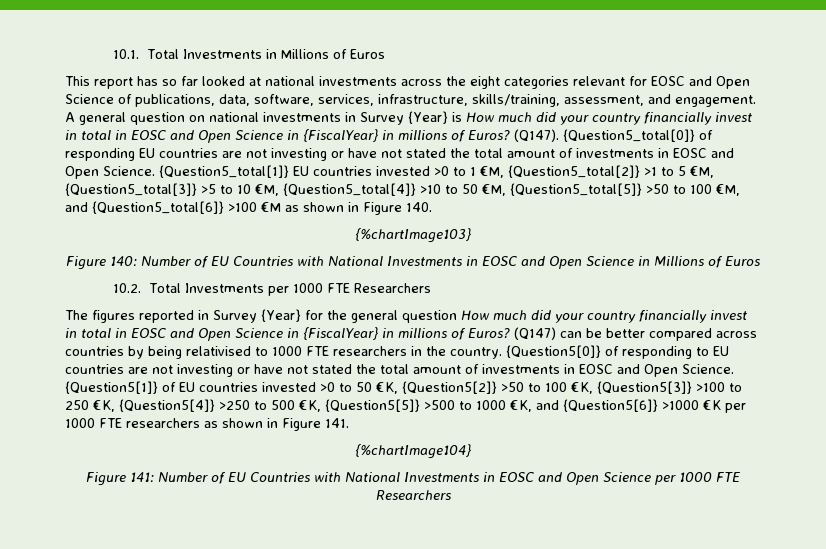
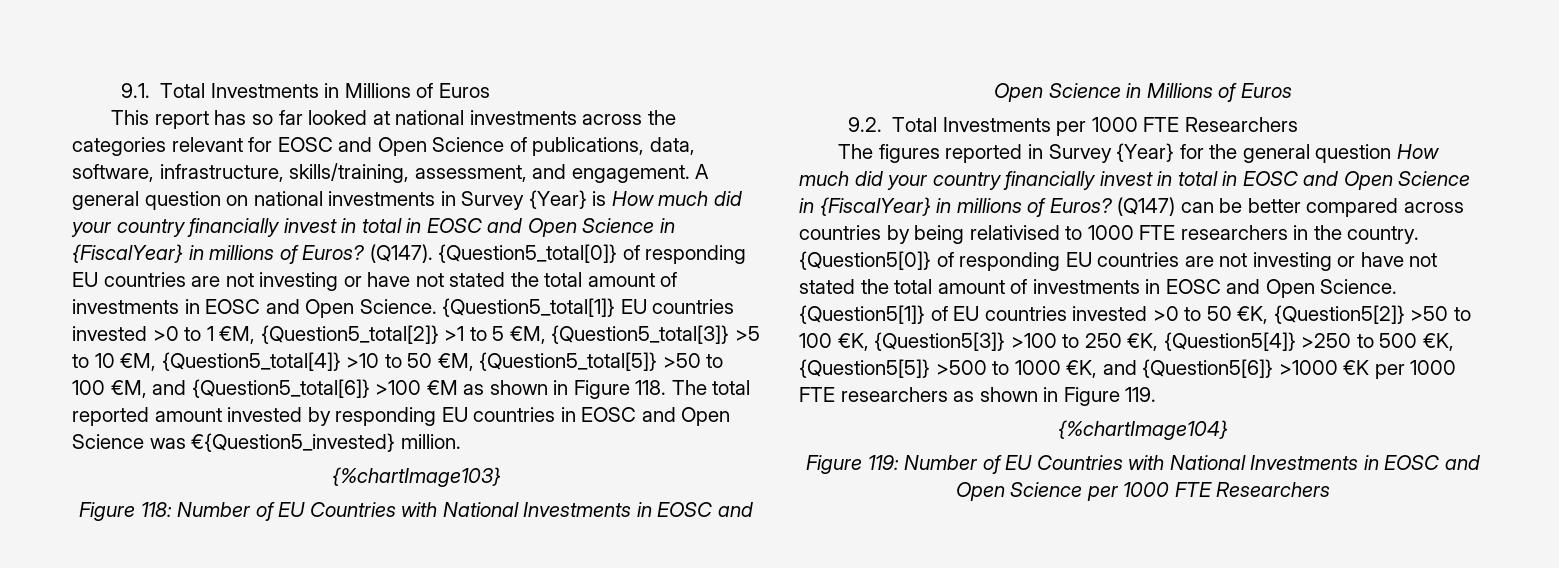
- 10.1. Total Investments in Millions of Euros
+ 9.1. Total Investments in Millions of Euros
- This report has so far looked at national investments across the eight categories relevant for EOSC and Open Science of publications, data, software, services, infrastructure, skills/training, assessment, and engagement.
+ This report has so far looked at national investments across the categories relevant for EOSC and Open Science of publications, data, software, infrastructure, skills/training, assessment, and engagement.
- {Question5_total[1]} EU countries invested >0 to 1 €M, {Question5_total[2]} >1 to 5 €M, {Question5_total[3]} >5 to 10 €M, {Question5_total[4]} >10 to 50 €M, {Question5_total[5]} >50 to 100 €M, and {Question5_total[6]} >100 €M as shown in Figure 140.
+ {Question5_total[1]} EU countries invested >0 to 1 €M, {Question5_total[2]} >1 to 5 €M, {Question5_total[3]} >5 to 10 €M, {Question5_total[4]} >10 to 50 €M, {Question5_total[5]} >50 to 100 €M, and {Question5_total[6]} >100 €M as shown in Figure 118. The total reported amount invested by responding EU countries in EOSC and Open Science was €{Question5_invested} million.
- Figure 140: Number of EU Countries with National Investments in EOSC and Open Science in Millions of Euros
+ Figure 118: Number of EU Countries with National Investments in EOSC and Open Science in Millions of Euros
- 10.2. Total Investments per 1000 FTE Researchers
+ 9.2. Total Investments per 1000 FTE Researchers
- {Question5[0]} of responding to EU countries are not investing or have not stated the total amount of investments in EOSC and Open Science.
+ {Question5[0]} of responding EU countries are not investing or have not stated the total amount of investments in EOSC and Open Science.
- {Question5[1]} of EU countries invested >0 to 50 €K, {Question5[2]} >50 to 100 €K, {Question5[3]} >100 to 250 €K, {Question5[4]} >250 to 500 €K, {Question5[5]} >500 to 1000 €K, and {Question5[6]} >1000 €K per 1000 FTE researchers as shown in Figure 141.
+ {Question5[1]} of EU countries invested >0 to 50 €K, {Question5[2]} >50 to 100 €K, {Question5[3]} >100 to 250 €K, {Question5[4]} >250 to 500 €K, {Question5[5]} >500 to 1000 €K, and {Question5[6]} >1000 €K per 1000 FTE researchers as shown in Figure 119.
- Figure 141: Number of EU Countries with National Investments in EOSC and Open Science per 1000 FTE Researchers
+ Figure 119: Number of EU Countries with National Investments in EOSC and Open Science per 1000 FTE Researchers

